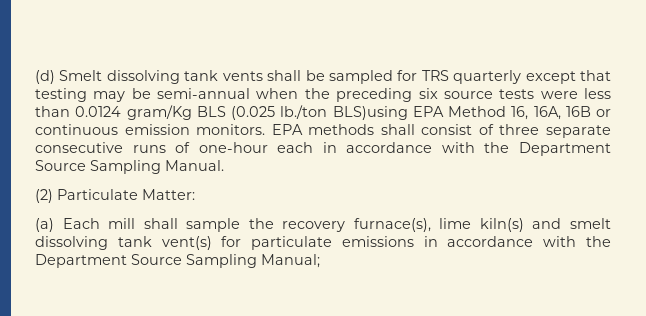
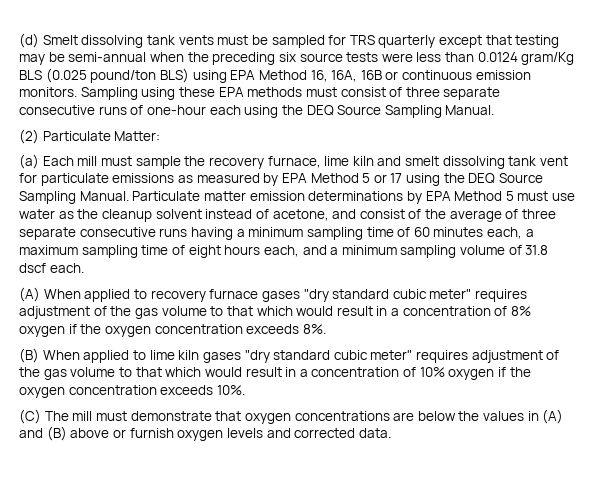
- (d) Smelt dissolving tank vents shall be sampled for TRS quarterly except that testing may be semi-annual when the preceding six source tests were less than 0.0124 gram/Kg BLS (0.025 lb./ton BLS)using EPA Method 16, 16A, 16B or continuous emission monitors.
+ (d) Smelt dissolving tank vents must be sampled for TRS quarterly except that testing may be semi-annual when the preceding six source tests were less than 0.0124 gram/Kg BLS (0.025 pound/ton BLS) using EPA Method 16, 16A, 16B or continuous emission monitors.
- EPA methods shall consist of three separate consecutive runs of one-hour each in accordance with the Department Source Sampling Manual.
+ Sampling using these EPA methods must consist of three separate consecutive runs of one-hour each using the DEQ Source Sampling Manual.
- (a) Each mill shall sample the recovery furnace(s), lime kiln(s) and smelt dissolving tank vent(s) for particulate emissions in accordance with the Department Source Sampling Manual;
+ (a) Each mill must sample the recovery furnace, lime kiln and smelt dissolving tank vent for particulate emissions as measured by EPA Method 5 or 17 using the DEQ Source Sampling Manual. Particulate matter emission determinations by EPA Method 5 must use water as the cleanup solvent instead of acetone, and consist of the average of three separate consecutive runs having a minimum sampling time of 60 minutes each, a maximum sampling time of eight hours each, and a minimum sampling volume of 31.8 dscf each.
+ (A) When applied to recovery furnace gases "dry standard cubic meter" requires adjustment of the gas volume to that which would result in a concentration of 8% oxygen if the oxygen concentration exceeds 8%.
+ (B) When applied to lime kiln gases "dry standard cubic meter" requires adjustment of the gas volume to that which would result in a concentration of 10% oxygen if the oxygen concentration exceeds 10%.
+ (C) The mill must demonstrate that oxygen concentrations are below the values in (A) and (B) above or furnish oxygen levels and corrected data.

